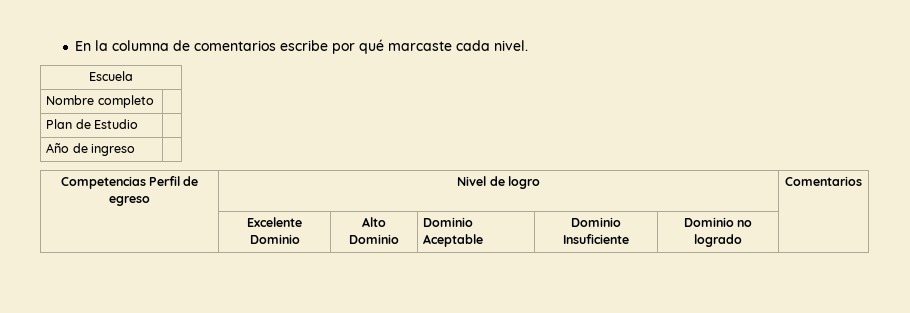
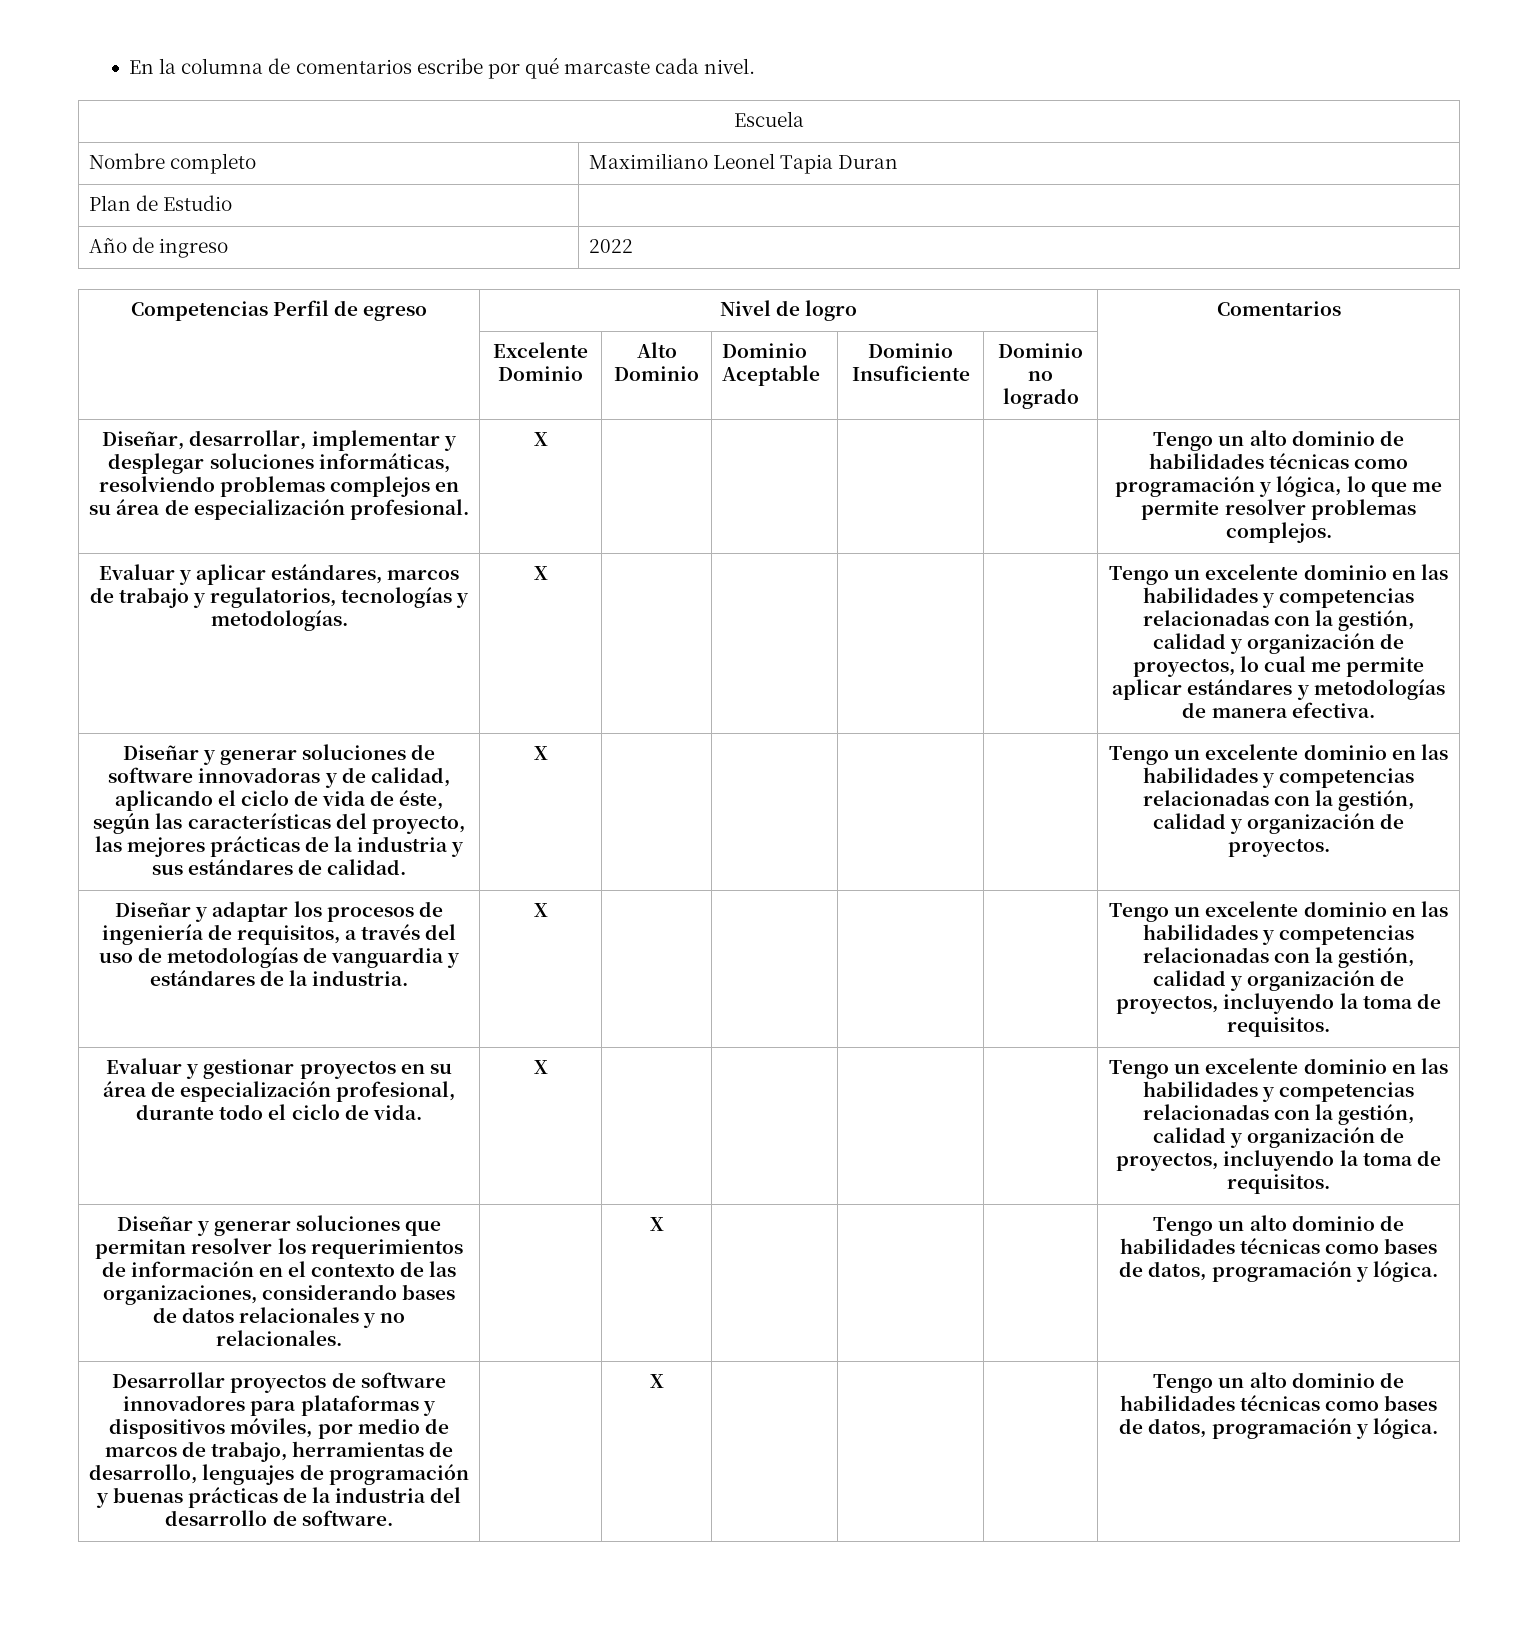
- Nombre completo |
+ Nombre completo | Maximiliano Leonel Tapia Duran
- Año de ingreso |
+ Año de ingreso | 2022
+ Diseñar, desarrollar, implementar y desplegar soluciones informáticas, resolviendo problemas complejos en su área de especialización profesional. | X | | | | | Tengo un alto dominio de habilidades técnicas como programación y lógica, lo que me permite resolver problemas complejos.
+ Evaluar y aplicar estándares, marcos de trabajo y regulatorios, tecnologías y metodologías. | X | | | | | Tengo un excelente dominio en las habilidades y competencias relacionadas con la gestión, calidad y organización de proyectos, lo cual me permite aplicar estándares y metodologías de manera efectiva.
+ Diseñar y generar soluciones de software innovadoras y de calidad, aplicando el ciclo de vida de éste, según las características del proyecto, las mejores prácticas de la industria y sus estándares de calidad. | X | | | | | Tengo un excelente dominio en las habilidades y competencias relacionadas con la gestión, calidad y organización de proyectos.
+ Diseñar y adaptar los procesos de ingeniería de requisitos, a través del uso de metodologías de vanguardia y estándares de la industria. | X | | | | | Tengo un excelente dominio en las habilidades y competencias relacionadas con la gestión, calidad y organización de proyectos, incluyendo la toma de requisitos.
+ Evaluar y gestionar proyectos en su área de especialización profesional, durante todo el ciclo de vida. | X | | | | | Tengo un excelente dominio en las habilidades y competencias relacionadas con la gestión, calidad y organización de proyectos, incluyendo la toma de requisitos.
+ Diseñar y generar soluciones que permitan resolver los requerimientos de información en el contexto de las organizaciones, considerando bases de datos relacionales y no relacionales. | | X | | | | Tengo un alto dominio de habilidades técnicas como bases de datos, programación y lógica.
+ Desarrollar proyectos de software innovadores para plataformas y dispositivos móviles, por medio de marcos de trabajo, herramientas de desarrollo, lenguajes de programación y buenas prácticas de la industria del desarrollo de software. | | X | | | | Tengo un alto dominio de habilidades técnicas como bases de datos, programación y lógica.

